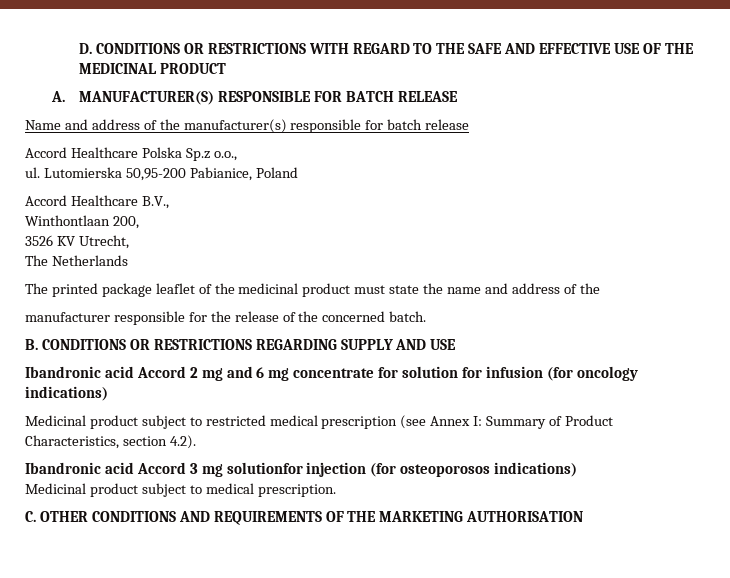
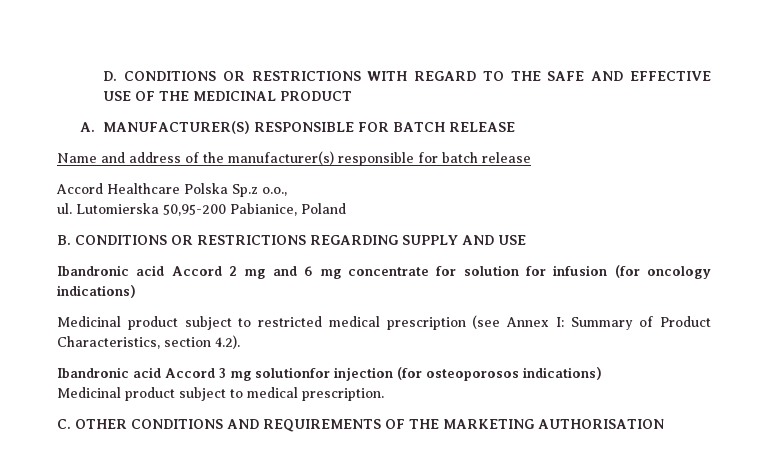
- Accord Healthcare B.V.,
- Winthontlaan 200,
- 3526 KV Utrecht,
- The Netherlands
- The printed package leaflet of the medicinal product must state the name and address of the
- manufacturer responsible for the release of the concerned batch.

